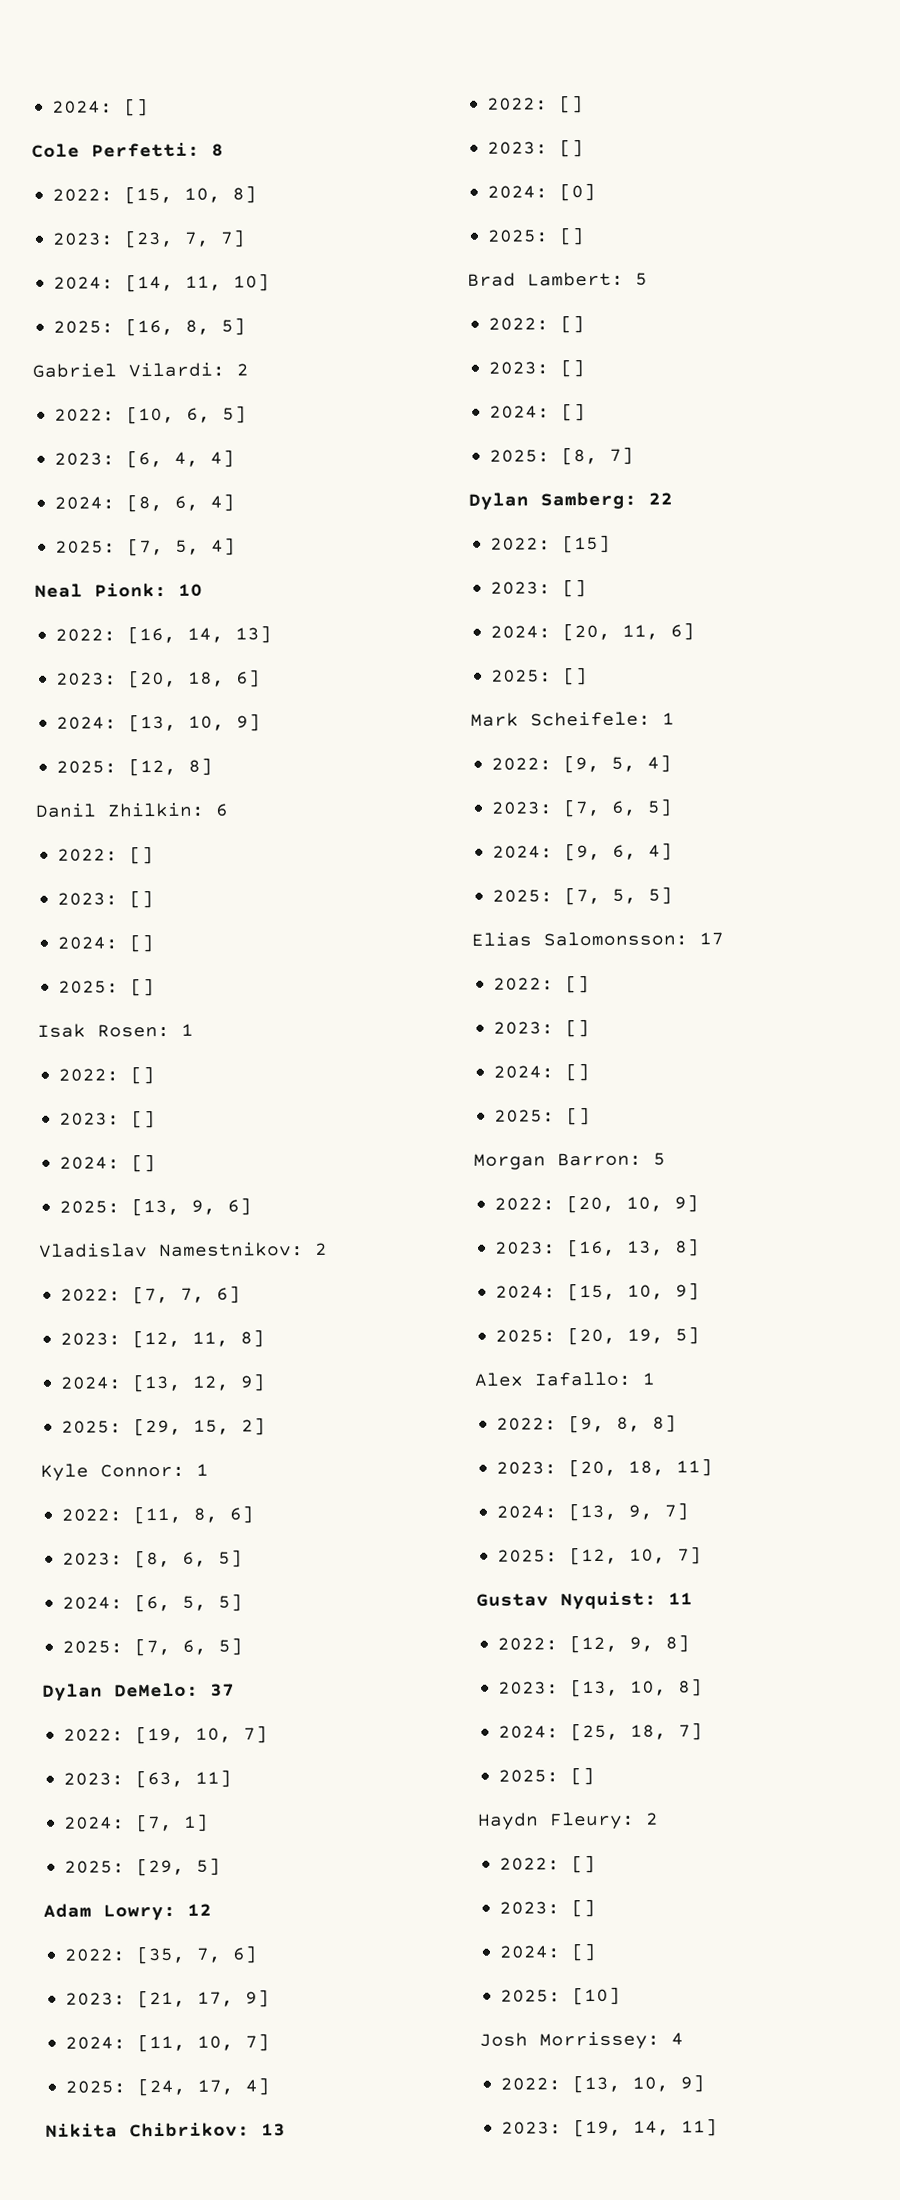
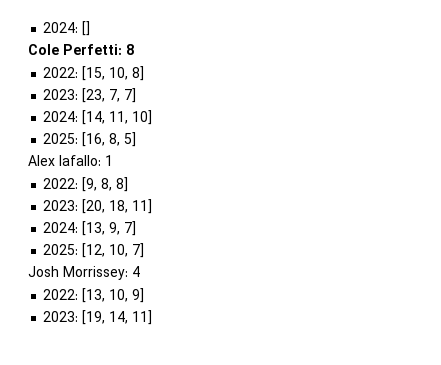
- Gabriel Vilardi: 2
- 2022: [10, 6, 5]
- 2023: [6, 4, 4]
- 2024: [8, 6, 4]
- 2025: [7, 5, 4]
- Neal Pionk: 10
- 2022: [16, 14, 13]
- 2023: [20, 18, 6]
- 2024: [13, 10, 9]
- 2025: [12, 8]
- Danil Zhilkin: 6
- 2022: []
- 2023: []
- 2024: []
- 2025: []
- Isak Rosen: 1
- 2022: []
- 2023: []
- 2024: []
- 2025: [13, 9, 6]
- Vladislav Namestnikov: 2
- 2022: [7, 7, 6]
- 2023: [12, 11, 8]
- 2024: [13, 12, 9]
- 2025: [29, 15, 2]
- Kyle Connor: 1
- 2022: [11, 8, 6]
- 2023: [8, 6, 5]
- 2024: [6, 5, 5]
- 2025: [7, 6, 5]
- Dylan DeMelo: 37
- 2022: [19, 10, 7]
- 2023: [63, 11]
- 2024: [7, 1]
- 2025: [29, 5]
- Adam Lowry: 12
- 2022: [35, 7, 6]
- 2023: [21, 17, 9]
- 2024: [11, 10, 7]
- 2025: [24, 17, 4]
- Nikita Chibrikov: 13
- 2022: []
- 2023: []
- 2024: [0]
- 2025: []
- Brad Lambert: 5
- 2022: []
- 2023: []
- 2024: []
- 2025: [8, 7]
- Dylan Samberg: 22
- 2022: [15]
- 2023: []
- 2024: [20, 11, 6]
- 2025: []
- Mark Scheifele: 1
- 2022: [9, 5, 4]
- 2023: [7, 6, 5]
- 2024: [9, 6, 4]
- 2025: [7, 5, 5]
- Elias Salomonsson: 17
- 2022: []
- 2023: []
- 2024: []
- 2025: []
- Morgan Barron: 5
- 2022: [20, 10, 9]
- 2023: [16, 13, 8]
- 2024: [15, 10, 9]
- 2025: [20, 19, 5]
- Gustav Nyquist: 11
- 2022: [12, 9, 8]
- 2023: [13, 10, 8]
- 2024: [25, 18, 7]
- 2025: []
- Haydn Fleury: 2
- 2022: []
- 2023: []
- 2024: []
- 2025: [10]

